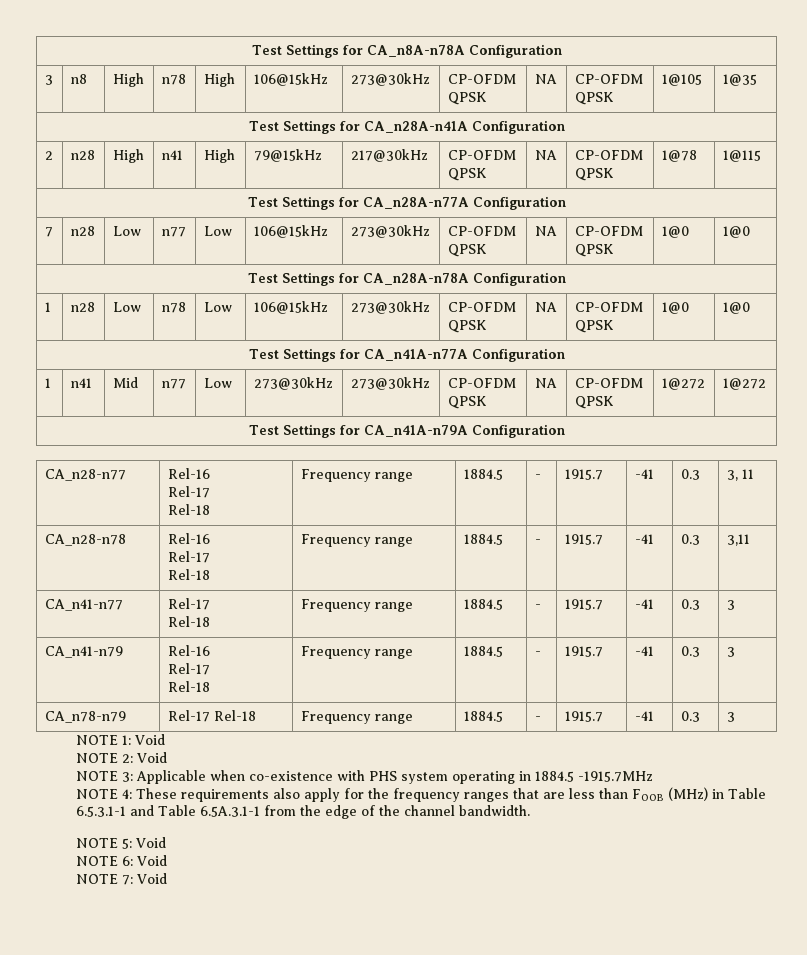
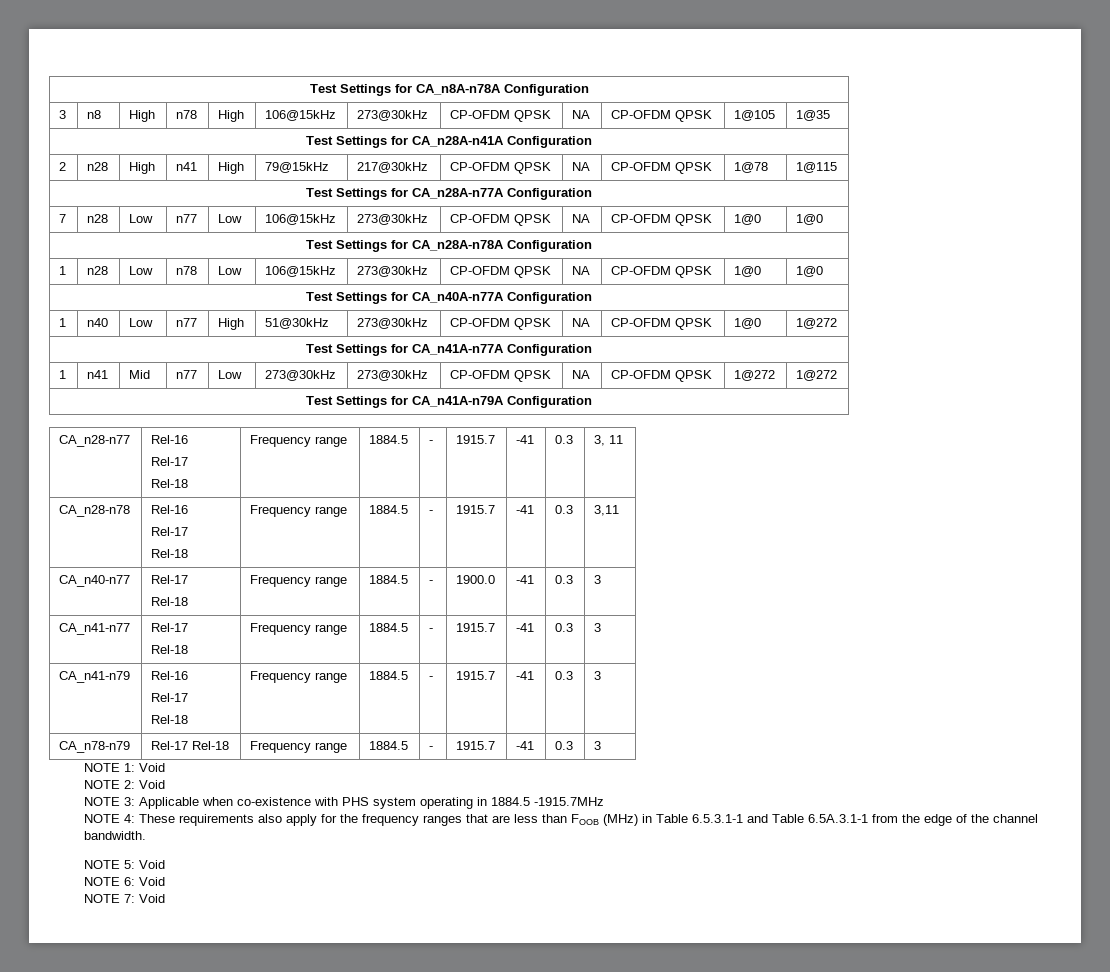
+ Test Settings for CA_n40A-n77A Configuration
+ 1 | n40 | Low | n77 | High | 51@30kHz | 273@30kHz | CP-OFDM QPSK | NA | CP-OFDM QPSK | 1@0 | 1@272
+ CA_n40-n77 | Rel-17
+ Rel-18 | Frequency range | 1884.5 | - | 1900.0 | -41 | 0.3 | 3

